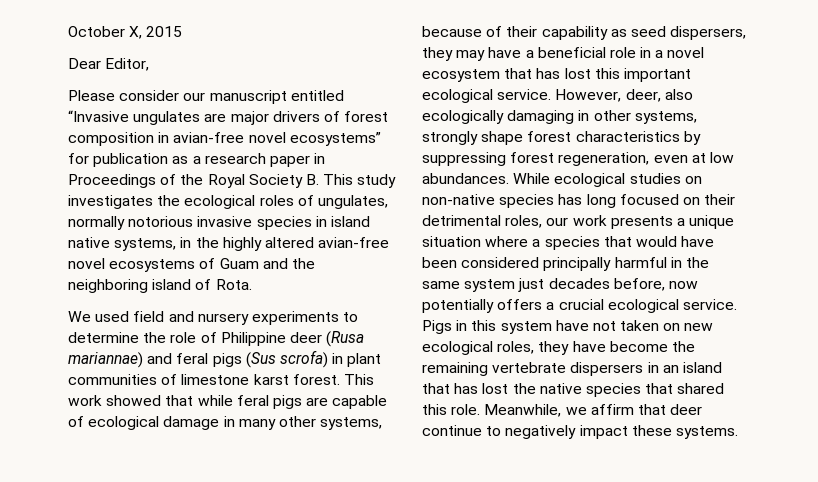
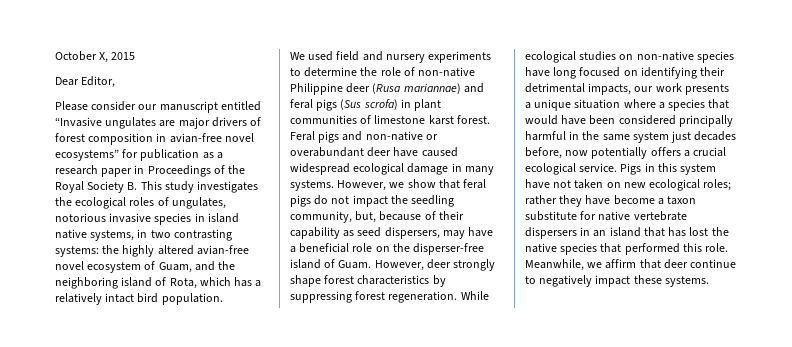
- Please consider our manuscript entitled “Invasive ungulates are major drivers of forest composition in avian-free novel ecosystems” for publication as a research paper in Proceedings of the Royal Society B. This study investigates the ecological roles of ungulates, normally notorious invasive species in island native systems, in the highly altered avian-free novel ecosystems of Guam and the neighboring island of Rota.
+ Please consider our manuscript entitled “Invasive ungulates are major drivers of forest composition in avian-free novel ecosystems” for publication as a research paper in Proceedings of the Royal Society B. This study investigates the ecological roles of ungulates, notorious invasive species in island native systems, in two contrasting systems: the highly altered avian-free novel ecosystem of Guam, and the neighboring island of Rota, which has a relatively intact bird population.
- We used field and nursery experiments to determine the role of Philippine deer (Rusa mariannae) and feral pigs (Sus scrofa) in plant communities of limestone karst forest.
+ We used field and nursery experiments to determine the role of non-native Philippine deer (Rusa mariannae) and feral pigs (Sus scrofa) in plant communities of limestone karst forest.
- This work showed that while feral pigs are capable of ecological damage in many other systems, because of their capability as seed dispersers, they may have a beneficial role in a novel ecosystem that has lost this important ecological service. However, deer, also ecologically damaging in other systems, strongly shape forest characteristics by suppressing forest regeneration, even at low abundances.
+ Feral pigs and non-native or overabundant deer have caused widespread ecological damage in many systems. However, we show that feral pigs do not impact the seedling community, but, because of their capability as seed dispersers, may have a beneficial role on the disperser-free island of Guam. However, deer strongly shape forest characteristics by suppressing forest regeneration.
- While ecological studies on non-native species has long focused on their detrimental roles, our work presents a unique situation where a species that would have been considered principally harmful in the same system just decades before, now potentially offers a crucial ecological service.
+ While ecological studies on non-native species have long focused on identifying their detrimental impacts, our work presents a unique situation where a species that would have been considered principally harmful in the same system just decades before, now potentially offers a crucial ecological service.
- Pigs in this system have not taken on new ecological roles, they have become the remaining vertebrate dispersers in an island that has lost the native species that shared this role.
+ Pigs in this system have not taken on new ecological roles; rather they have become a taxon substitute for native vertebrate dispersers in an island that has lost the native species that performed this role.

